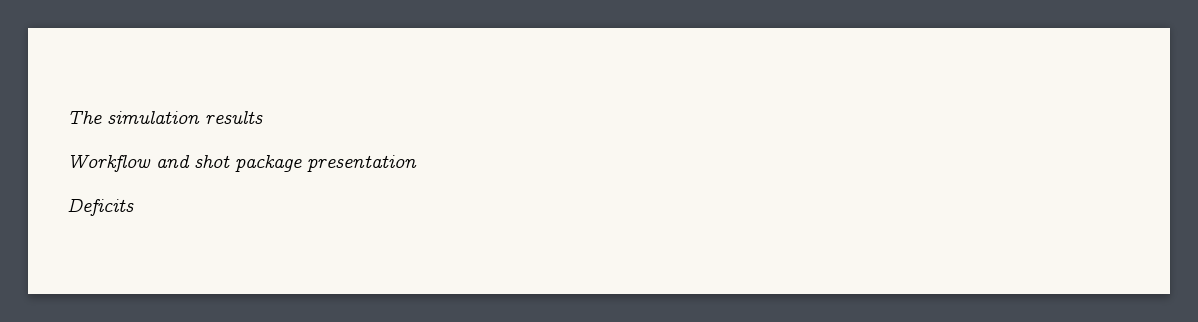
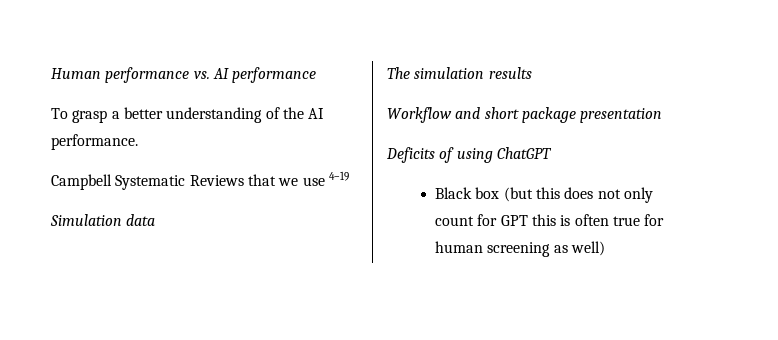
+ Human performance vs. AI performance
+ To grasp a better understanding of the AI performance.
+ Campbell Systematic Reviews that we use 4–19
+ Simulation data
- Workflow and shot package presentation
+ Workflow and short package presentation
- Deficits
+ Deficits of using ChatGPT
+ Black box (but this does not only count for GPT this is often true for human screening as well)

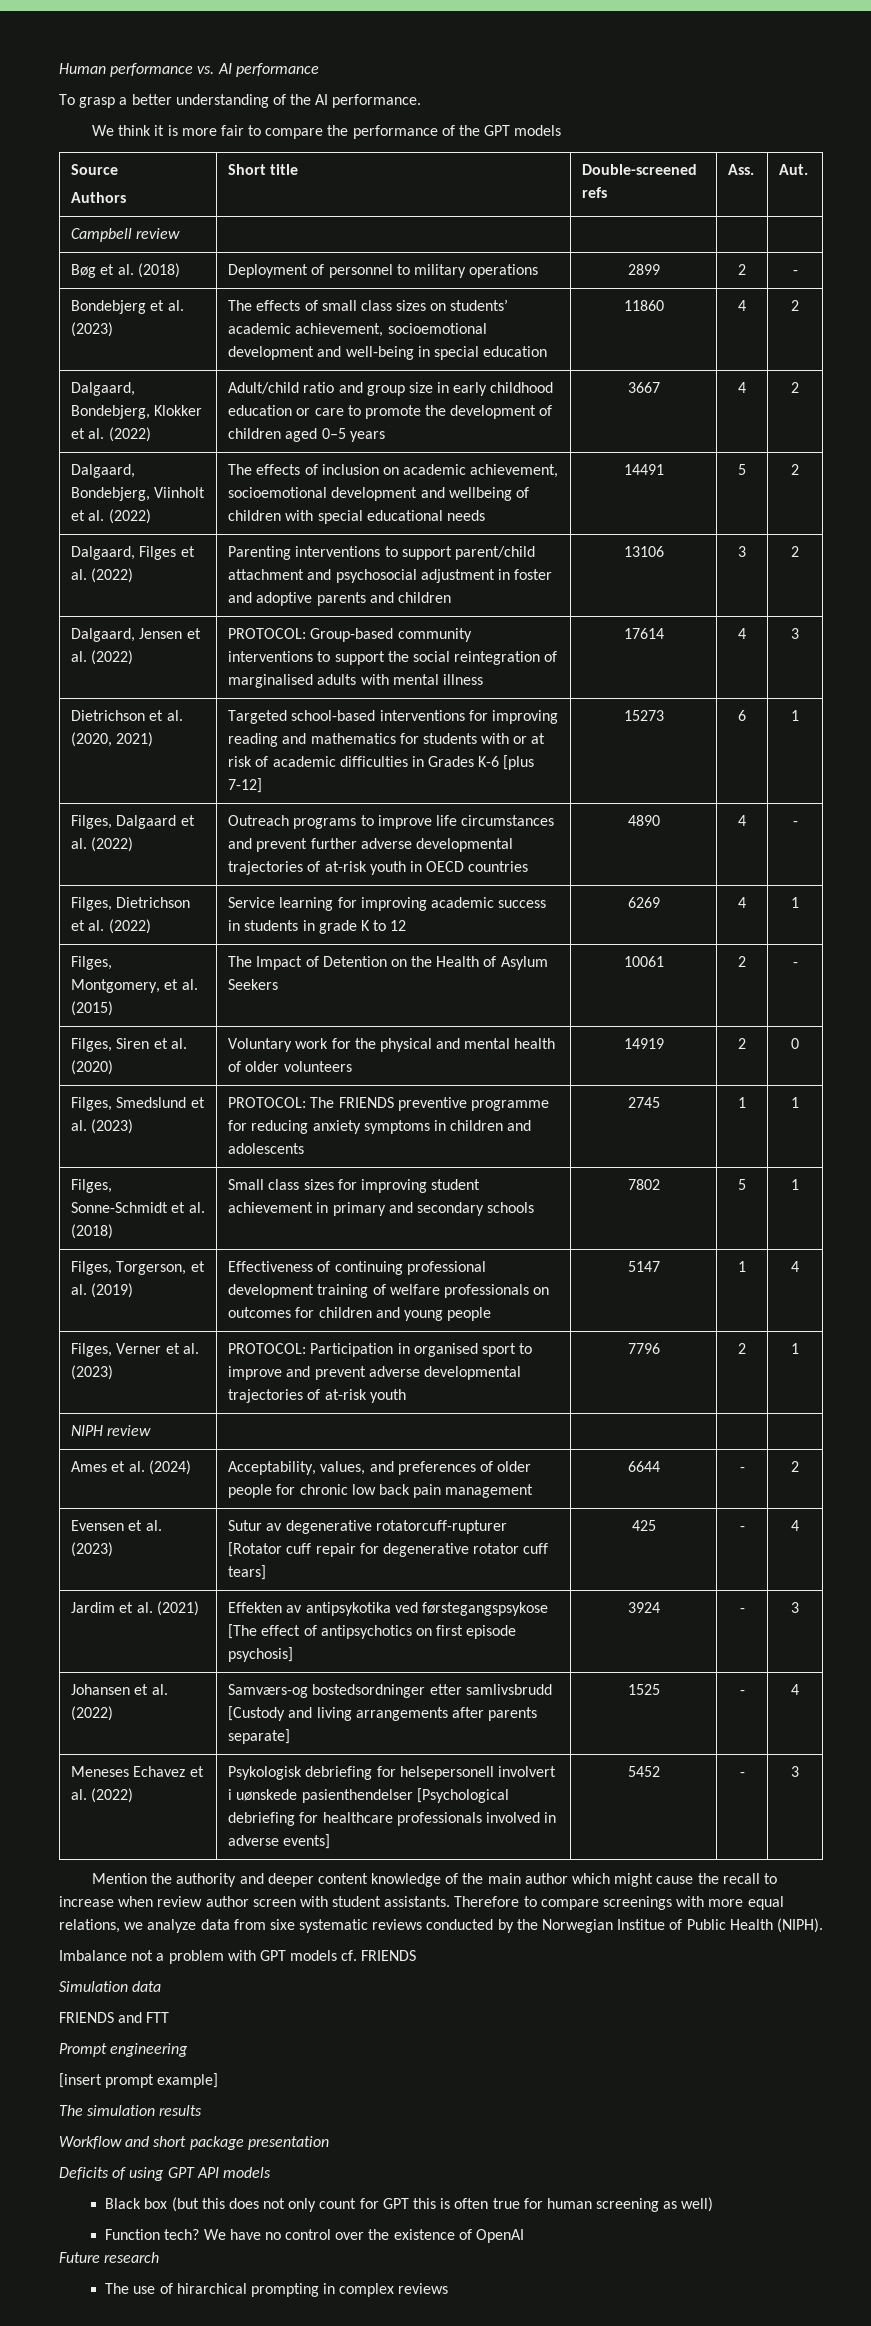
- Campbell Systematic Reviews that we use 4–19
+ We think it is more fair to compare the performance of the GPT models
+ Source
+ Authors | Short title | Double-screened refs | Ass. | Aut.
+ Campbell review | | | |
+ Bøg et al. (2018) | Deployment of personnel to military operations | 2899 | 2 | -
+ Bondebjerg et al. (2023) | The effects of small class sizes on students’ academic achievement, socioemotional development and well‐being in special education | 11860 | 4 | 2
+ Dalgaard, Bondebjerg, Klokker et al. (2022) | Adult/child ratio and group size in early childhood education or care to promote the development of children aged 0–5 years | 3667 | 4 | 2
+ Dalgaard, Bondebjerg, Viinholt et al. (2022) | The effects of inclusion on academic achievement, socioemotional development and wellbeing of children with special educational needs | 14491 | 5 | 2
+ Dalgaard, Filges et al. (2022) | Parenting interventions to support parent/child attachment and psychosocial adjustment in foster and adoptive parents and children | 13106 | 3 | 2
+ Dalgaard, Jensen et al. (2022) | PROTOCOL: Group‐based community interventions to support the social reintegration of marginalised adults with mental illness | 17614 | 4 | 3
+ Dietrichson et al. (2020, 2021) | Targeted school-based interventions for improving reading and mathematics for students with or at risk of academic difficulties in Grades K-6 [plus 7-12] | 15273 | 6 | 1
+ Filges, Dalgaard et al. (2022) | Outreach programs to improve life circumstances and prevent further adverse developmental trajectories of at-risk youth in OECD countries | 4890 | 4 | -
+ Filges, Dietrichson et al. (2022) | Service learning for improving academic success in students in grade K to 12 | 6269 | 4 | 1
+ Filges, Montgomery, et al. (2015) | The Impact of Detention on the Health of Asylum Seekers | 10061 | 2 | -
+ Filges, Siren et al. (2020) | Voluntary work for the physical and mental health of older volunteers | 14919 | 2 | 0
+ Filges, Smedslund et al. (2023) | PROTOCOL: The FRIENDS preventive programme for reducing anxiety symptoms in children and adolescents | 2745 | 1 | 1
+ Filges, Sonne-Schmidt et al. (2018) | Small class sizes for improving student achievement in primary and secondary schools | 7802 | 5 | 1
+ Filges, Torgerson, et al. (2019) | Effectiveness of continuing professional development training of welfare professionals on outcomes for children and young people | 5147 | 1 | 4
+ Filges, Verner et al. (2023) | PROTOCOL: Participation in organised sport to improve and prevent adverse developmental trajectories of at-risk youth | 7796 | 2 | 1
+ NIPH review | | | |
+ Ames et al. (2024) | Acceptability, values, and preferences of older people for chronic low back pain management | 6644 | - | 2
+ Evensen et al. (2023) | Sutur av degenerative rotatorcuff-rupturer [Rotator cuff repair for degenerative rotator cuff tears] | 425 | - | 4
+ Jardim et al. (2021) | Effekten av antipsykotika ved førstegangspsykose [The effect of antipsychotics on first episode psychosis] | 3924 | - | 3
+ Johansen et al. (2022) | Samværs-og bostedsordninger etter samlivsbrudd [Custody and living arrangements after parents separate] | 1525 | - | 4
+ Meneses Echavez et al. (2022) | Psykologisk debriefing for helsepersonell involvert i uønskede pasienthendelser [Psychological debriefing for healthcare professionals involved in adverse events] | 5452 | - | 3
+ Mention the authority and deeper content knowledge of the main author which might cause the recall to increase when review author screen with student assistants. Therefore to compare screenings with more equal relations, we analyze data from sixe systematic reviews conducted by the Norwegian Institue of Public Health (NIPH).
+ Imbalance not a problem with GPT models cf. FRIENDS
  Simulation data
+ FRIENDS and FTT
+ Prompt engineering
+ [insert prompt example]
- Deficits of using ChatGPT
+ Deficits of using GPT API models
+ Function tech? We have no control over the existence of OpenAI
+ Future research
+ The use of hirarchical prompting in complex reviews

